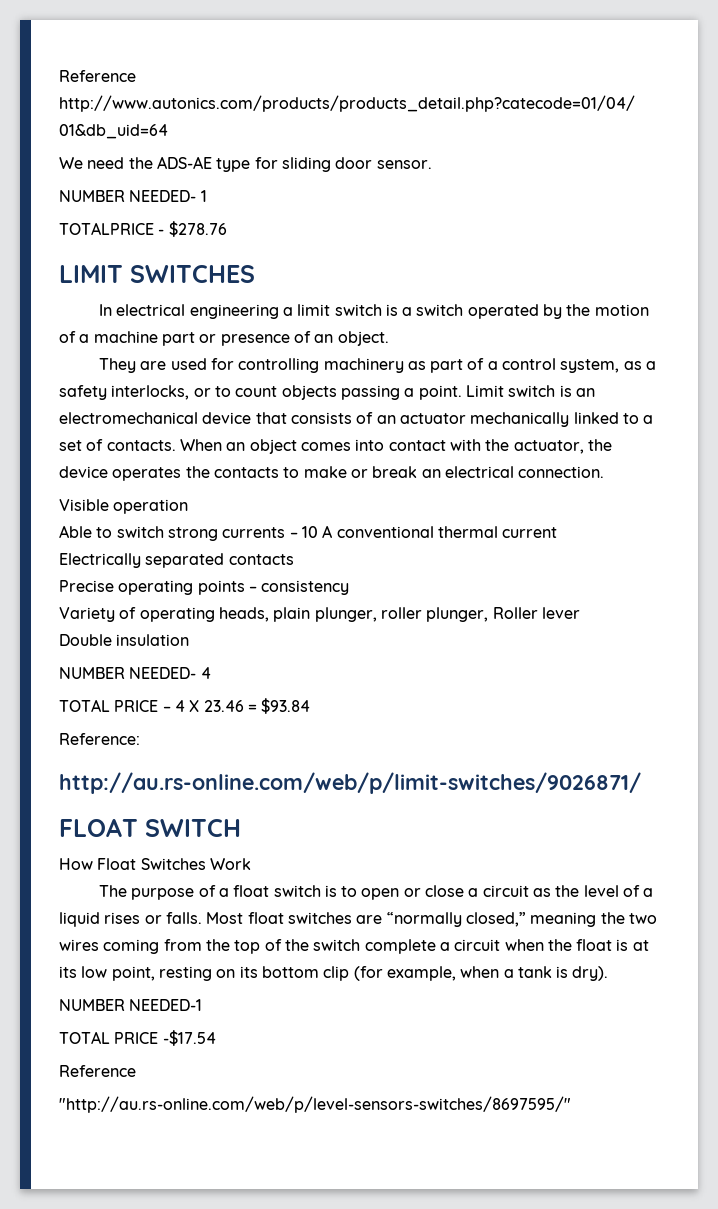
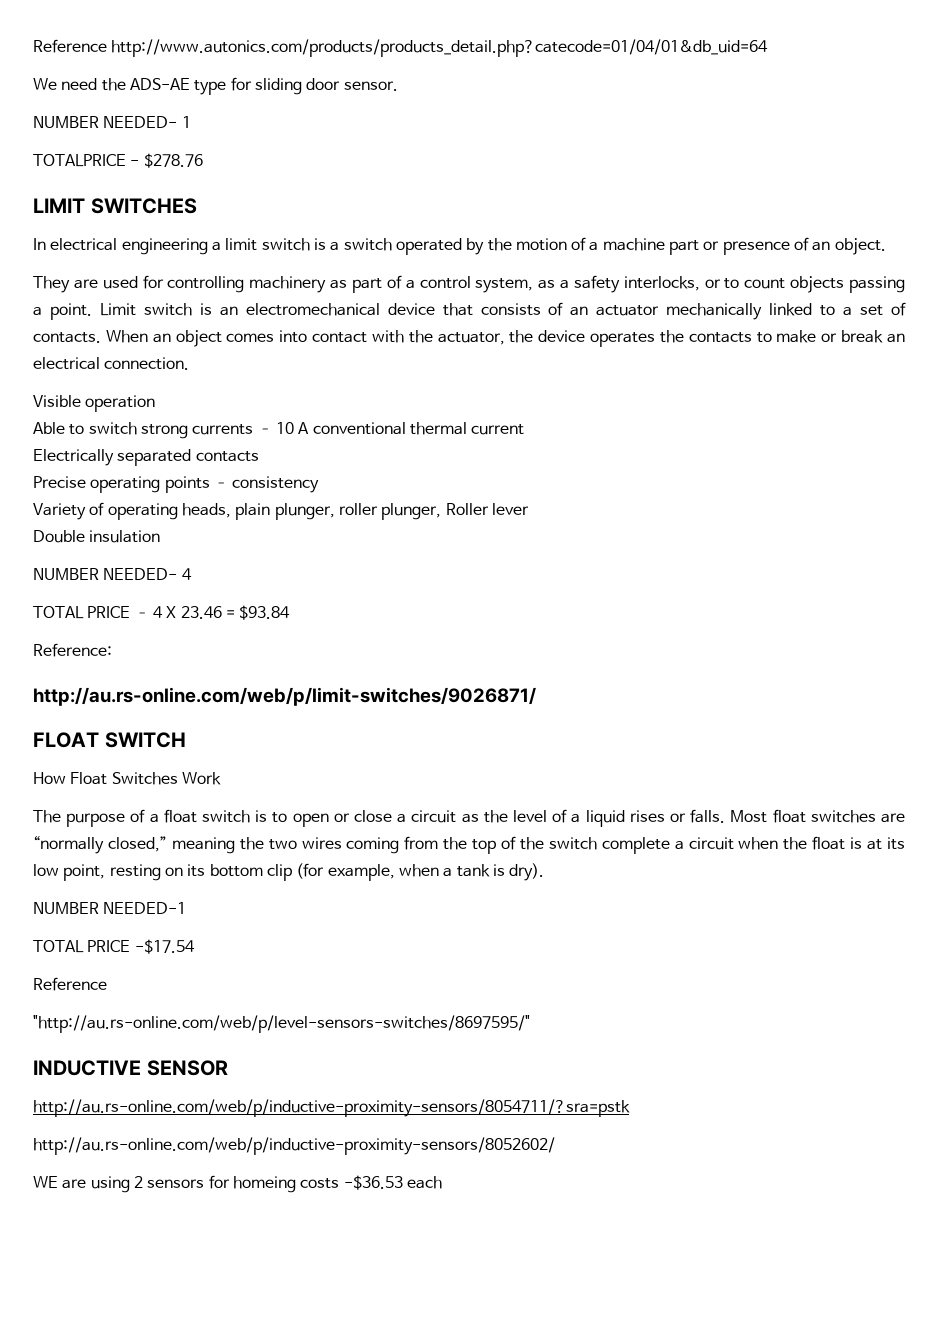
+ INDUCTIVE SENSOR
+ http://au.rs-online.com/web/p/inductive-proximity-sensors/8054711/?sra=pstk
+ http://au.rs-online.com/web/p/inductive-proximity-sensors/8052602/
+ WE are using 2 sensors for homeing costs -$36.53 each

